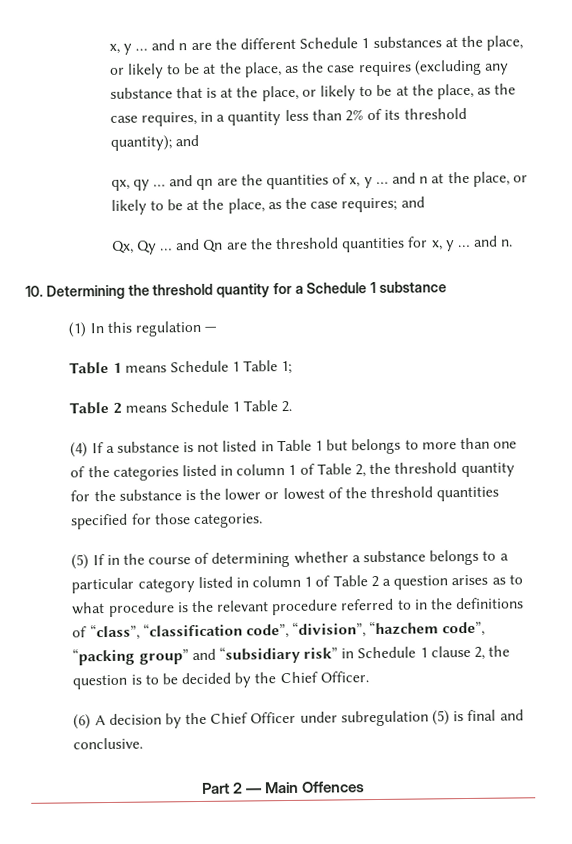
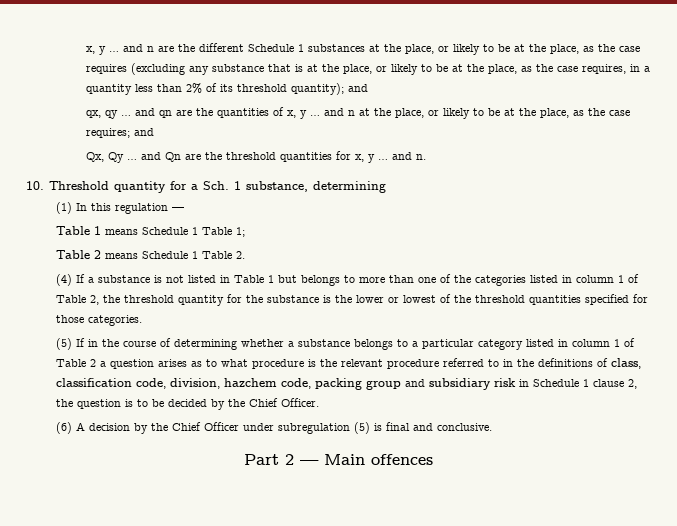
- 10. Determining the threshold quantity for a Schedule 1 substance
+ 10. Threshold quantity for a Sch. 1 substance, determining
- (5) If in the course of determining whether a substance belongs to a particular category listed in column 1 of Table 2 a question arises as to what procedure is the relevant procedure referred to in the definitions of “class”, “classification code”, “division”, “hazchem code”, “packing group” and “subsidiary risk” in Schedule 1 clause 2, the question is to be decided by the Chief Officer.
+ (5) If in the course of determining whether a substance belongs to a particular category listed in column 1 of Table 2 a question arises as to what procedure is the relevant procedure referred to in the definitions of class, classification code, division, hazchem code, packing group and subsidiary risk in Schedule 1 clause 2, the question is to be decided by the Chief Officer.
- Part 2 — Main Offences
+ Part 2 — Main offences

